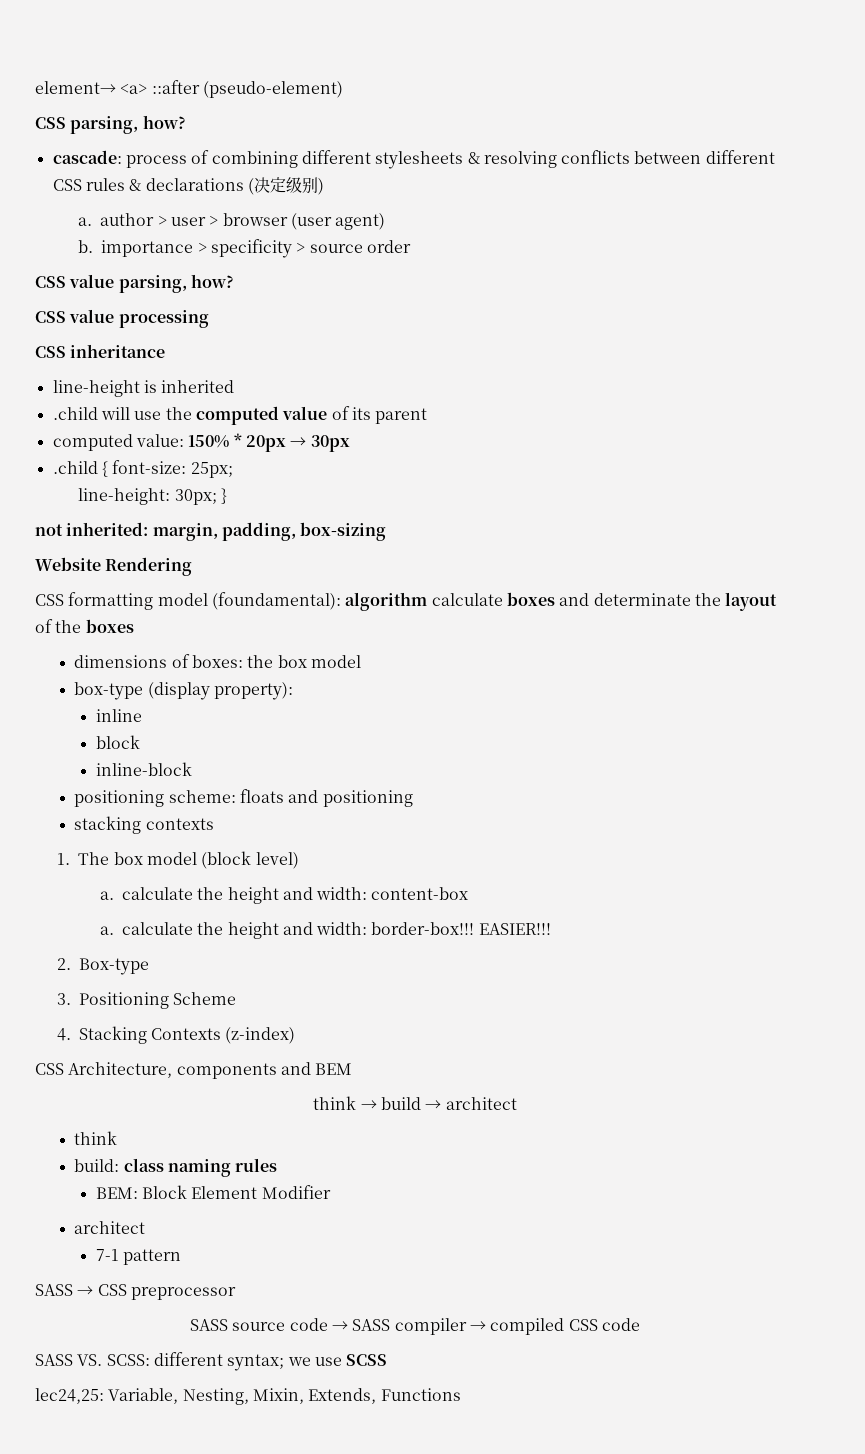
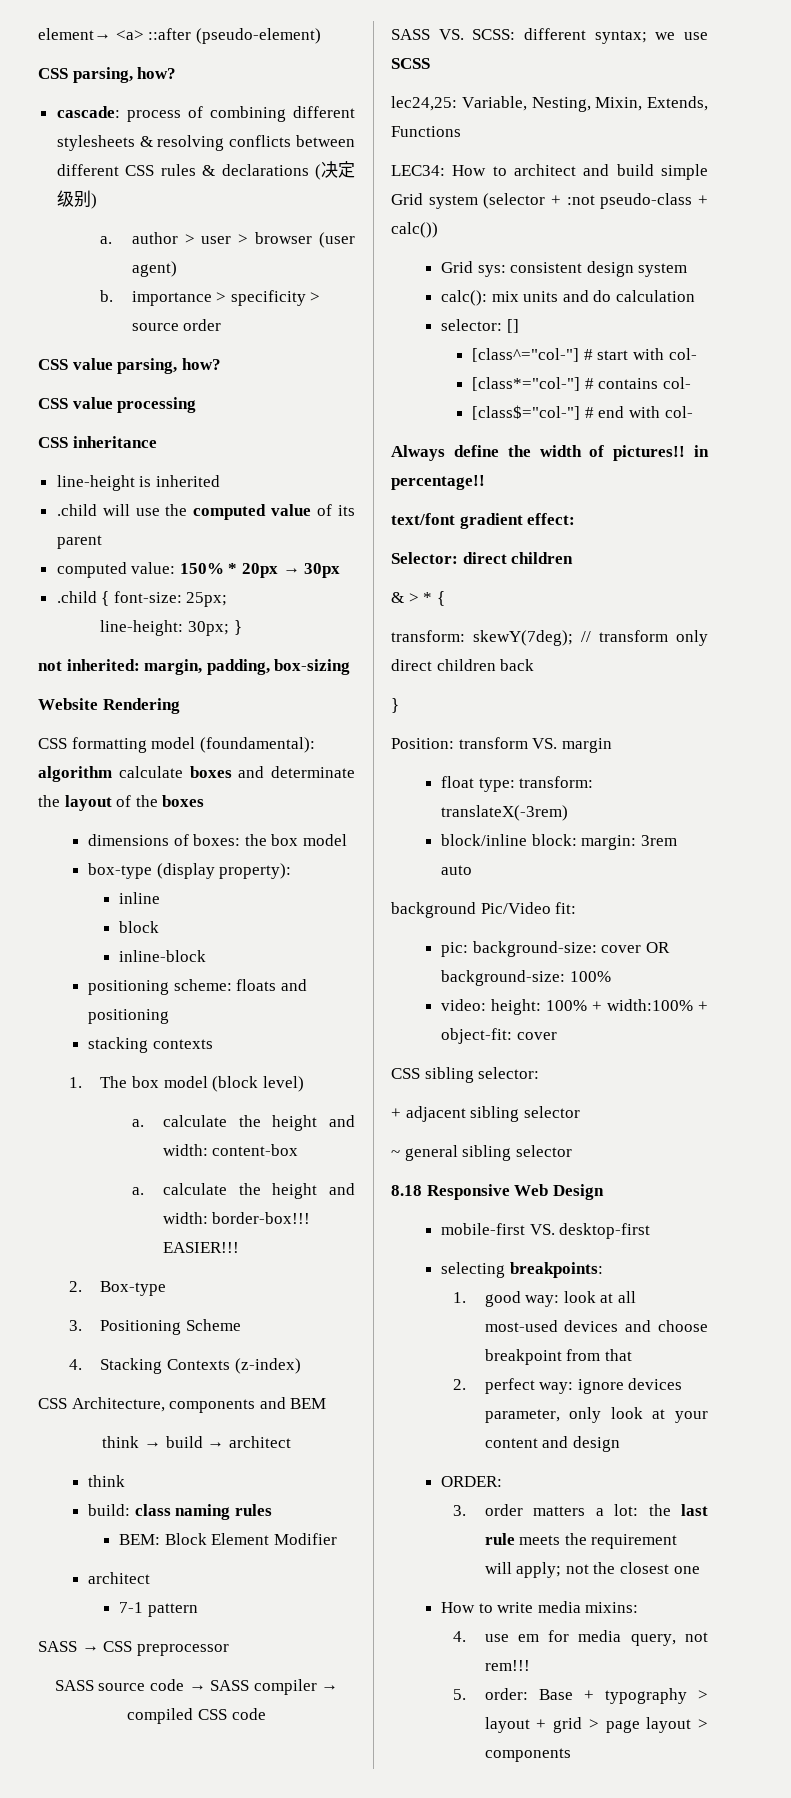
+ LEC34: How to architect and build simple Grid system (selector + :not pseudo-class + calc())
+ Grid sys: consistent design system
+ calc(): mix units and do calculation
+ selector: []
+ [class^="col-"] # start with col-
+ [class*="col-"] # contains col-
+ [class$="col-"] # end with col-
+ Always define the width of pictures!! in percentage!!
+ text/font gradient effect:
+ Selector: direct children
+ & > * {
+ transform: skewY(7deg); // transform only direct children back
+ }
+ Position: transform VS. margin
+ float type: transform: translateX(-3rem)
+ block/inline block: margin: 3rem auto
+ background Pic/Video fit:
+ pic: background-size: cover OR background-size: 100%
+ video: height: 100% + width:100% + object-fit: cover
+ CSS sibling selector:
+ + adjacent sibling selector
+ ~ general sibling selector
+ 8.18 Responsive Web Design
+ mobile-first VS. desktop-first
+ selecting breakpoints:
+ 1. good way: look at all most-used devices and choose breakpoint from that
+ 2. perfect way: ignore devices parameter, only look at your content and design
+ ORDER:
+ 3. order matters a lot: the last rule meets the requirement will apply; not the closest one
+ How to write media mixins:
+ 4. use em for media query, not rem!!!
+ 5. order: Base + typography > layout + grid > page layout > components

